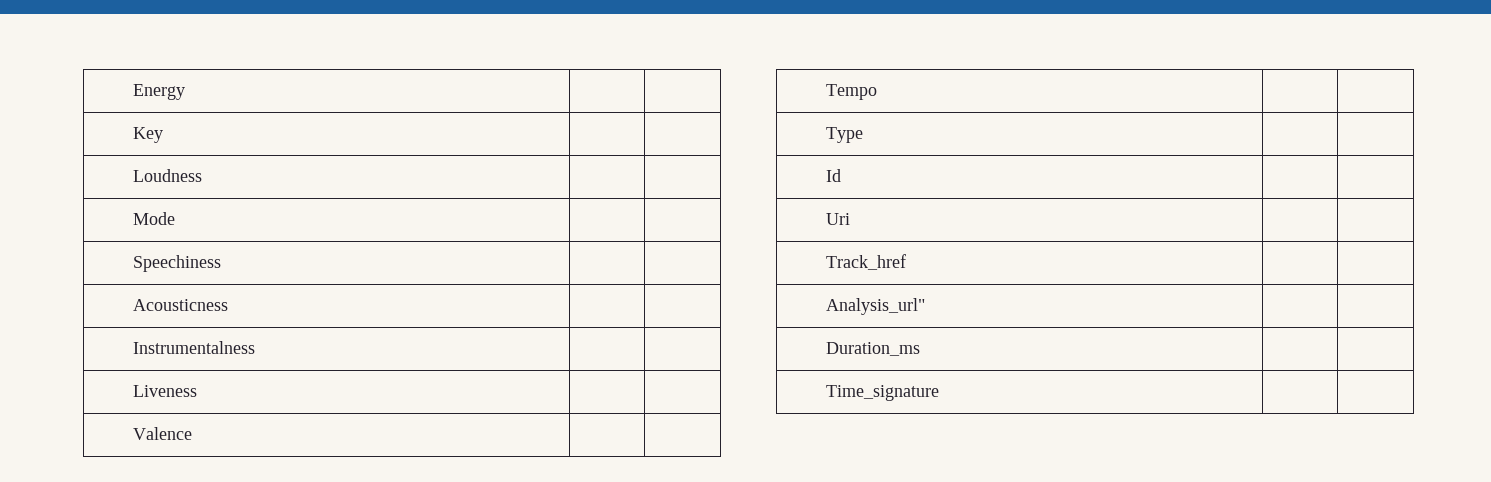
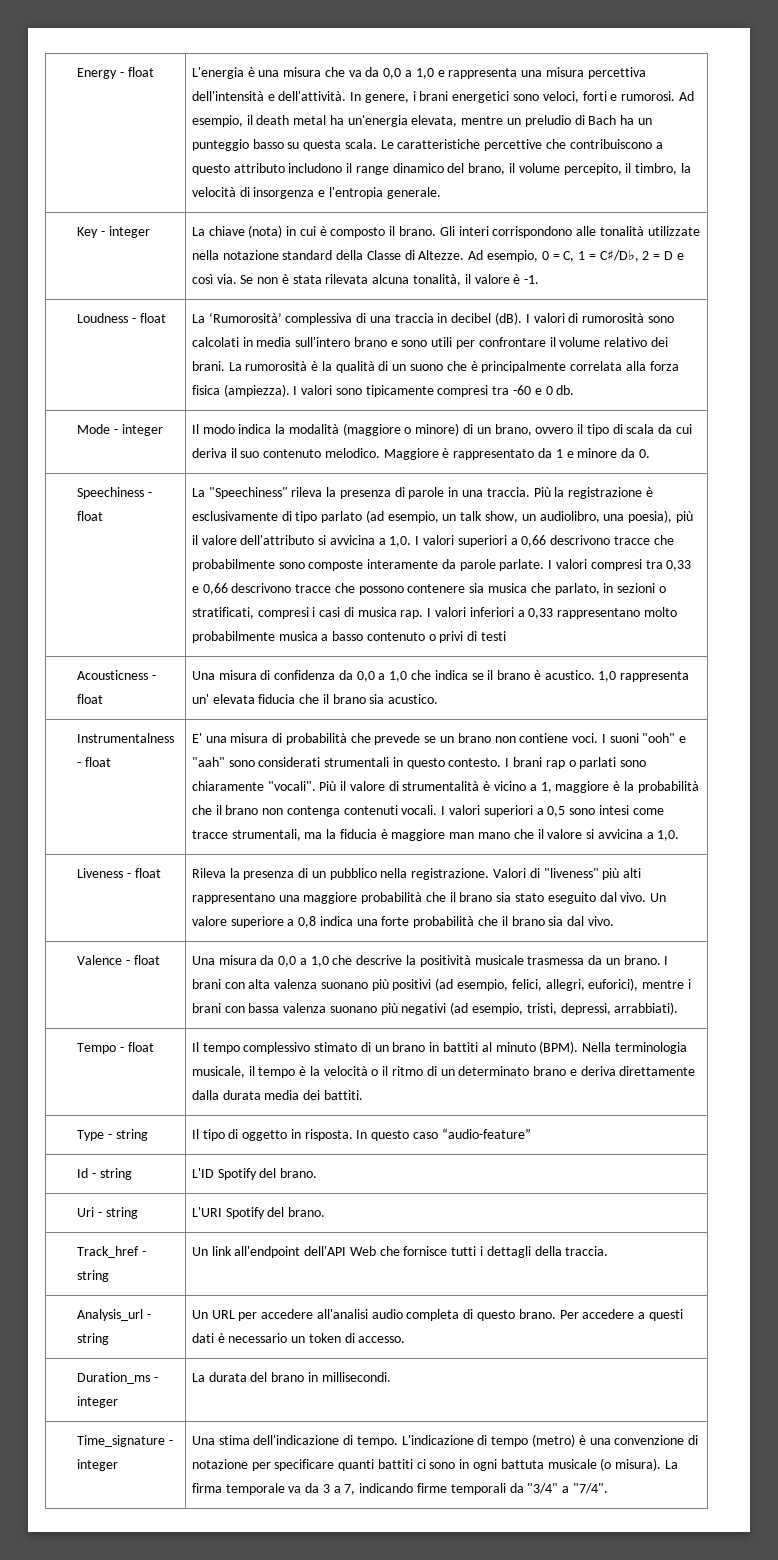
- Energy | |
- Key | |
- Loudness | |
- Mode | |
- Speechiness | |
- Acousticness | |
- Instrumentalness | |
- Liveness | |
- Valence | |
- Tempo | |
- Type | |
- Id | |
- Uri | |
- Track_href | |
- Analysis_url" | |
- Duration_ms | |
- Time_signature | |
+ Energy - float | L'energia è una misura che va da 0,0 a 1,0 e rappresenta una misura percettiva dell'intensità e dell'attività. In genere, i brani energetici sono veloci, forti e rumorosi. Ad esempio, il death metal ha un'energia elevata, mentre un preludio di Bach ha un punteggio basso su questa scala. Le caratteristiche percettive che contribuiscono a questo attributo includono il range dinamico del brano, il volume percepito, il timbro, la velocità di insorgenza e l'entropia generale.
+ Key - integer | La chiave (nota) in cui è composto il brano. Gli interi corrispondono alle tonalità utilizzate nella notazione standard della Classe di Altezze. Ad esempio, 0 = C, 1 = C♯/D♭, 2 = D e così via. Se non è stata rilevata alcuna tonalità, il valore è -1.
+ Loudness - float | La ‘Rumorosità’ complessiva di una traccia in decibel (dB). I valori di rumorosità sono calcolati in media sull'intero brano e sono utili per confrontare il volume relativo dei brani. La rumorosità è la qualità di un suono che è principalmente correlata alla forza fisica (ampiezza). I valori sono tipicamente compresi tra -60 e 0 db.
+ Mode - integer | Il modo indica la modalità (maggiore o minore) di un brano, ovvero il tipo di scala da cui deriva il suo contenuto melodico. Maggiore è rappresentato da 1 e minore da 0.
+ Speechiness - float | La "Speechiness" rileva la presenza di parole in una traccia. Più la registrazione è esclusivamente di tipo parlato (ad esempio, un talk show, un audiolibro, una poesia), più il valore dell'attributo si avvicina a 1,0. I valori superiori a 0,66 descrivono tracce che probabilmente sono composte interamente da parole parlate. I valori compresi tra 0,33 e 0,66 descrivono tracce che possono contenere sia musica che parlato, in sezioni o stratificati, compresi i casi di musica rap. I valori inferiori a 0,33 rappresentano molto probabilmente musica a basso contenuto o privi di testi
+ Acousticness - float | Una misura di confidenza da 0,0 a 1,0 che indica se il brano è acustico. 1,0 rappresenta un' elevata fiducia che il brano sia acustico.
+ Instrumentalness - float | E' una misura di probabilità che prevede se un brano non contiene voci. I suoni "ooh" e "aah" sono considerati strumentali in questo contesto. I brani rap o parlati sono chiaramente "vocali". Più il valore di strumentalità è vicino a 1, maggiore è la probabilità che il brano non contenga contenuti vocali. I valori superiori a 0,5 sono intesi come tracce strumentali, ma la fiducia è maggiore man mano che il valore si avvicina a 1,0.
+ Liveness - float | Rileva la presenza di un pubblico nella registrazione. Valori di "liveness" più alti rappresentano una maggiore probabilità che il brano sia stato eseguito dal vivo. Un valore superiore a 0,8 indica una forte probabilità che il brano sia dal vivo.
+ Valence - float | Una misura da 0,0 a 1,0 che descrive la positività musicale trasmessa da un brano. I brani con alta valenza suonano più positivi (ad esempio, felici, allegri, euforici), mentre i brani con bassa valenza suonano più negativi (ad esempio, tristi, depressi, arrabbiati).
+ Tempo - float | Il tempo complessivo stimato di un brano in battiti al minuto (BPM). Nella terminologia musicale, il tempo è la velocità o il ritmo di un determinato brano e deriva direttamente dalla durata media dei battiti.
+ Type - string | Il tipo di oggetto in risposta. In questo caso “audio-feature”
+ Id - string | L'ID Spotify del brano.
+ Uri - string | L'URI Spotify del brano.
+ Track_href - string | Un link all'endpoint dell'API Web che fornisce tutti i dettagli della traccia.
+ Analysis_url - string | Un URL per accedere all'analisi audio completa di questo brano. Per accedere a questi dati è necessario un token di accesso.
+ Duration_ms - integer | La durata del brano in millisecondi.
+ Time_signature - integer | Una stima dell'indicazione di tempo. L'indicazione di tempo (metro) è una convenzione di notazione per specificare quanti battiti ci sono in ogni battuta musicale (o misura). La firma temporale va da 3 a 7, indicando firme temporali da "3/4" a "7/4".

